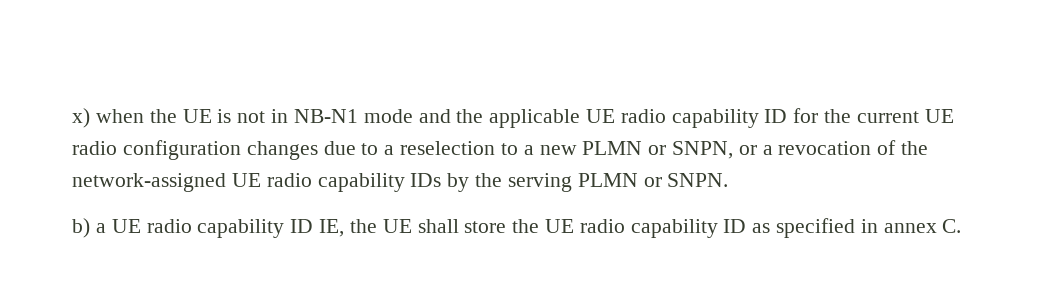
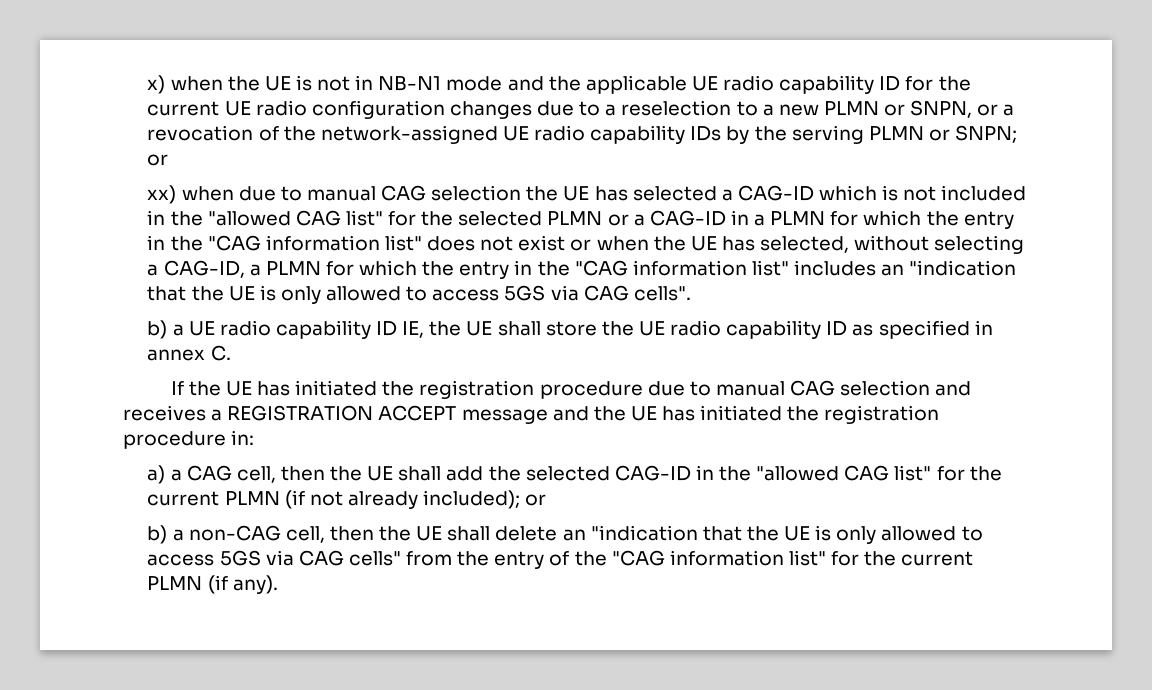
- x) when the UE is not in NB-N1 mode and the applicable UE radio capability ID for the current UE radio configuration changes due to a reselection to a new PLMN or SNPN, or a revocation of the network-assigned UE radio capability IDs by the serving PLMN or SNPN.
+ x) when the UE is not in NB-N1 mode and the applicable UE radio capability ID for the current UE radio configuration changes due to a reselection to a new PLMN or SNPN, or a revocation of the network-assigned UE radio capability IDs by the serving PLMN or SNPN; or
+ xx) when due to manual CAG selection the UE has selected a CAG-ID which is not included in the "allowed CAG list" for the selected PLMN or a CAG-ID in a PLMN for which the entry in the "CAG information list" does not exist or when the UE has selected, without selecting a CAG-ID, a PLMN for which the entry in the "CAG information list" includes an "indication that the UE is only allowed to access 5GS via CAG cells".
+ If the UE has initiated the registration procedure due to manual CAG selection and receives a REGISTRATION ACCEPT message and the UE has initiated the registration procedure in:
+ a) a CAG cell, then the UE shall add the selected CAG-ID in the "allowed CAG list" for the current PLMN (if not already included); or
+ b) a non-CAG cell, then the UE shall delete an "indication that the UE is only allowed to access 5GS via CAG cells" from the entry of the "CAG information list" for the current PLMN (if any).

